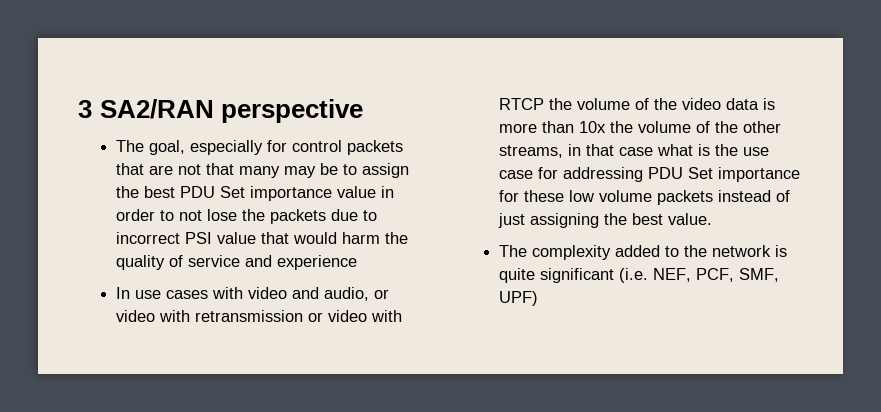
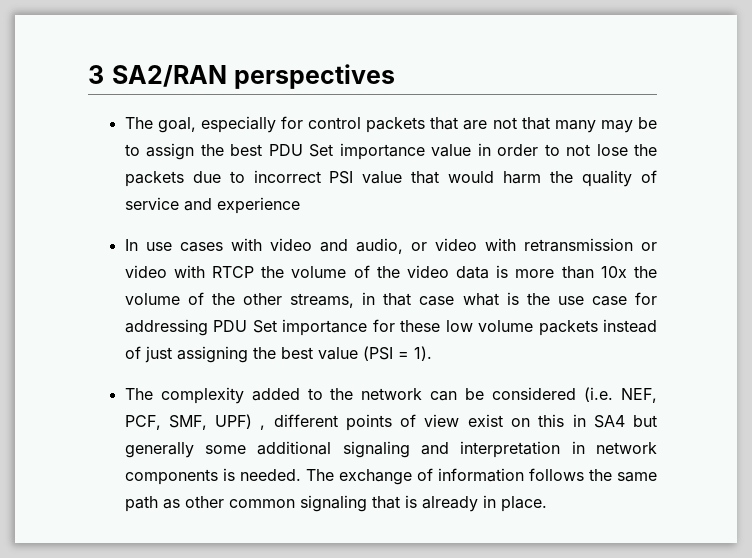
- 3 SA2/RAN perspective
+ 3 SA2/RAN perspectives
- In use cases with video and audio, or video with retransmission or video with RTCP the volume of the video data is more than 10x the volume of the other streams, in that case what is the use case for addressing PDU Set importance for these low volume packets instead of just assigning the best value.
+ In use cases with video and audio, or video with retransmission or video with RTCP the volume of the video data is more than 10x the volume of the other streams, in that case what is the use case for addressing PDU Set importance for these low volume packets instead of just assigning the best value (PSI = 1).
- The complexity added to the network is quite significant (i.e. NEF, PCF, SMF, UPF)
+ The complexity added to the network can be considered (i.e. NEF, PCF, SMF, UPF) , different points of view exist on this in SA4 but generally some additional signaling and interpretation in network components is needed. The exchange of information follows the same path as other common signaling that is already in place.

